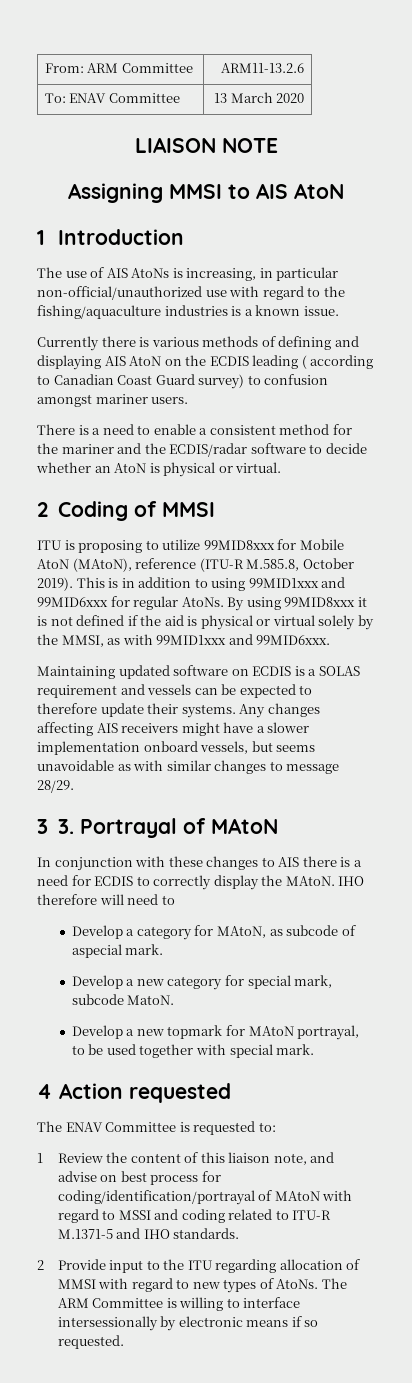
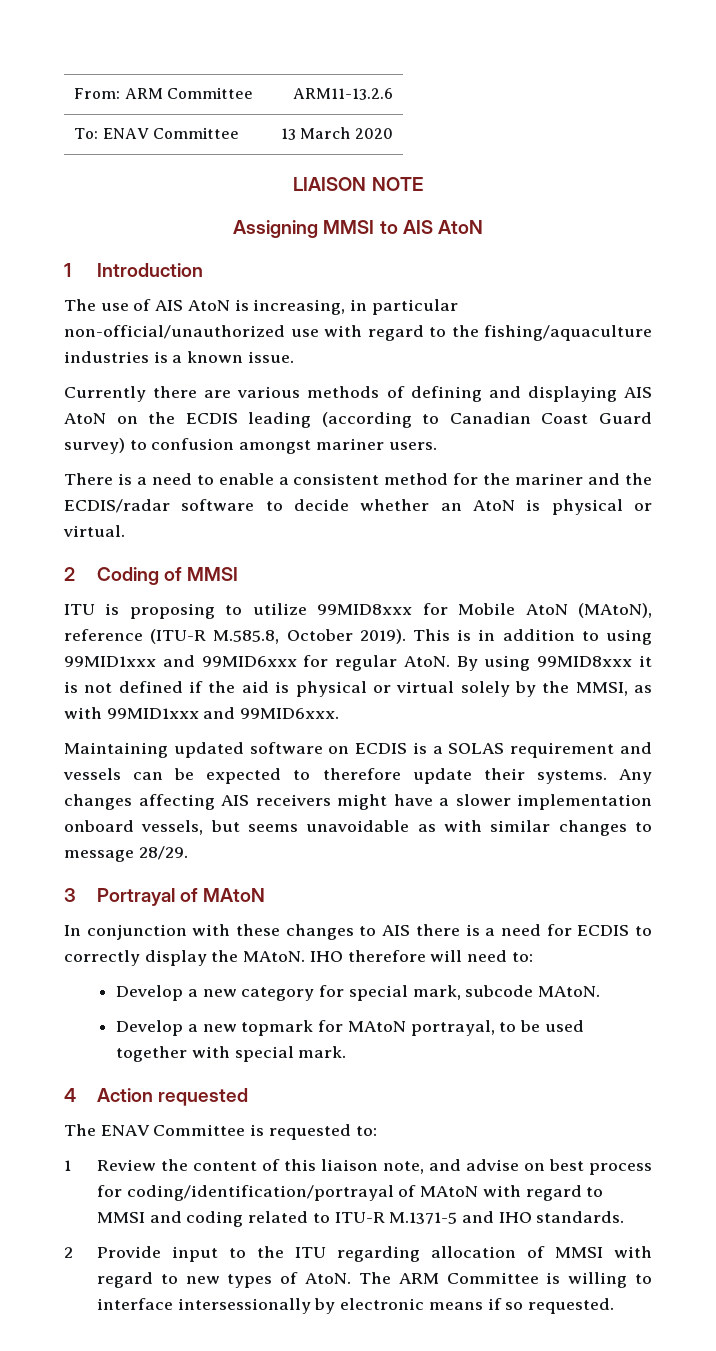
- The use of AIS AtoNs is increasing, in particular non-official/unauthorized use with regard to the fishing/aquaculture industries is a known issue.
+ The use of AIS AtoN is increasing, in particular non-official/unauthorized use with regard to the fishing/aquaculture industries is a known issue.
- Currently there is various methods of defining and displaying AIS AtoN on the ECDIS leading ( according to Canadian Coast Guard survey) to confusion amongst mariner users.
+ Currently there are various methods of defining and displaying AIS AtoN on the ECDIS leading (according to Canadian Coast Guard survey) to confusion amongst mariner users.
- This is in addition to using 99MID1xxx and 99MID6xxx for regular AtoNs.
+ This is in addition to using 99MID1xxx and 99MID6xxx for regular AtoN.
- 3 3. Portrayal of MAtoN
+ 3 Portrayal of MAtoN
- IHO therefore will need to
- Develop a category for MAtoN, as subcode of aspecial mark.
+ IHO therefore will need to:
- Develop a new category for special mark, subcode MatoN.
+ Develop a new category for special mark, subcode MAtoN.
- 1 Review the content of this liaison note, and advise on best process for coding/identification/portrayal of MAtoN with regard to MSSI and coding related to ITU-R M.1371-5 and IHO standards.
+ 1 Review the content of this liaison note, and advise on best process for coding/identification/portrayal of MAtoN with regard to MMSI and coding related to ITU-R M.1371-5 and IHO standards.
- 2 Provide input to the ITU regarding allocation of MMSI with regard to new types of AtoNs.
+ 2 Provide input to the ITU regarding allocation of MMSI with regard to new types of AtoN.

